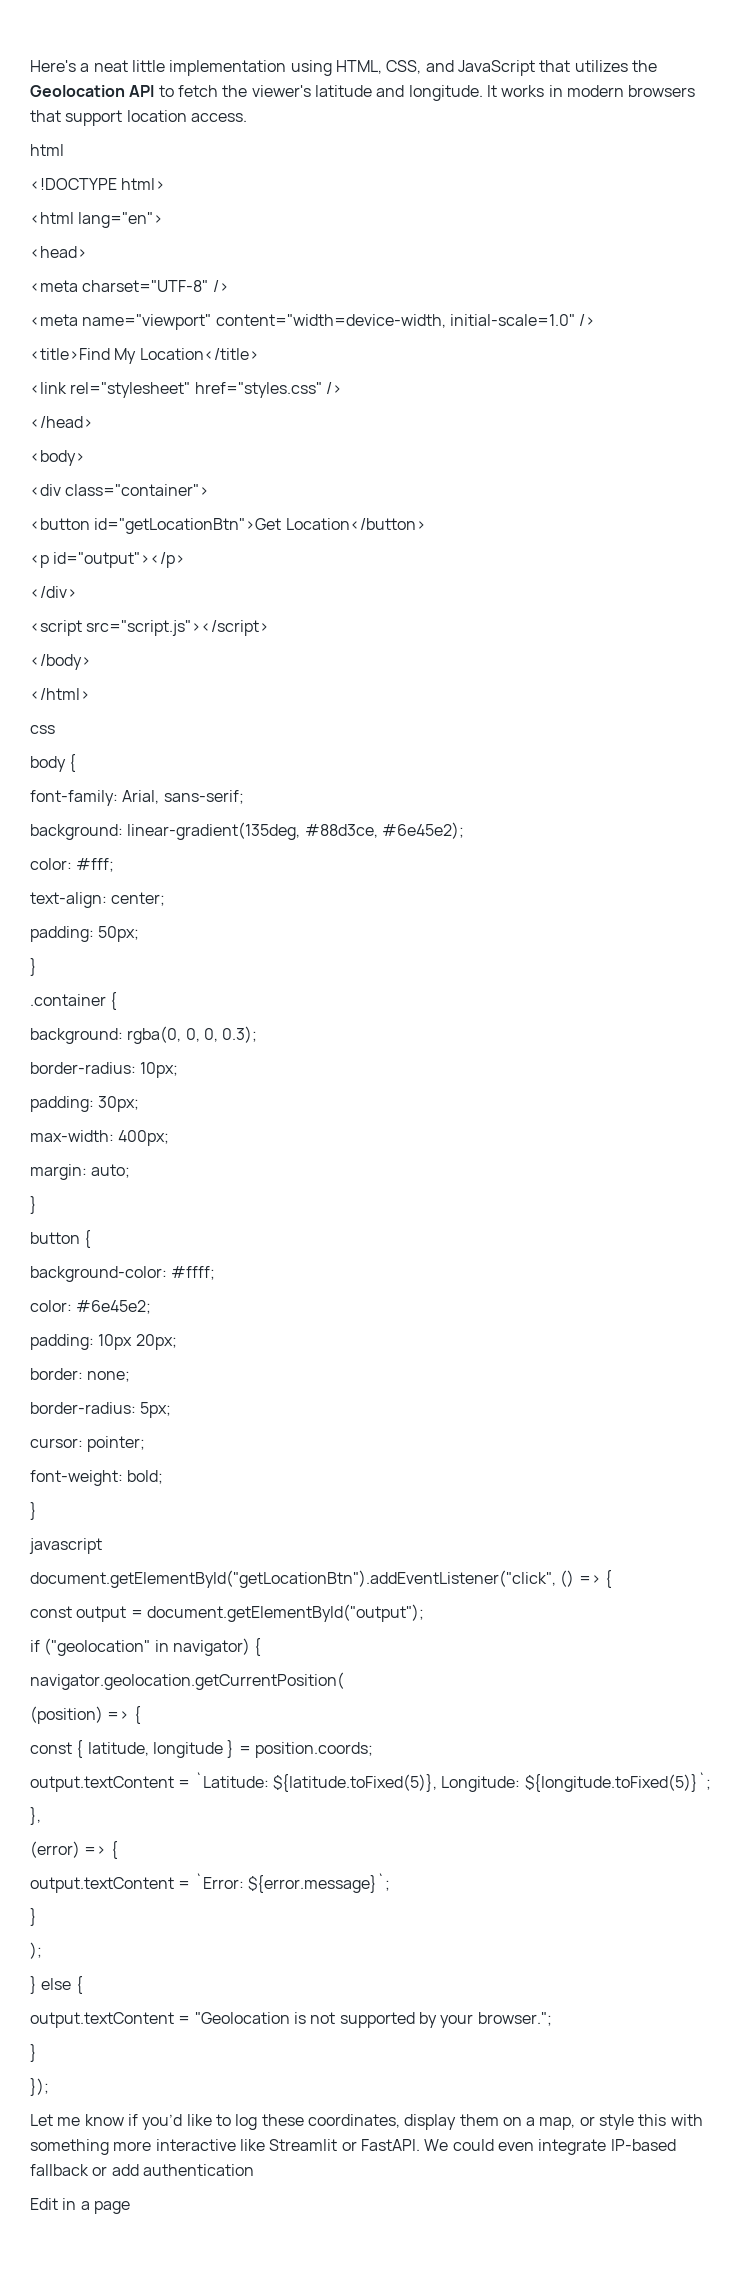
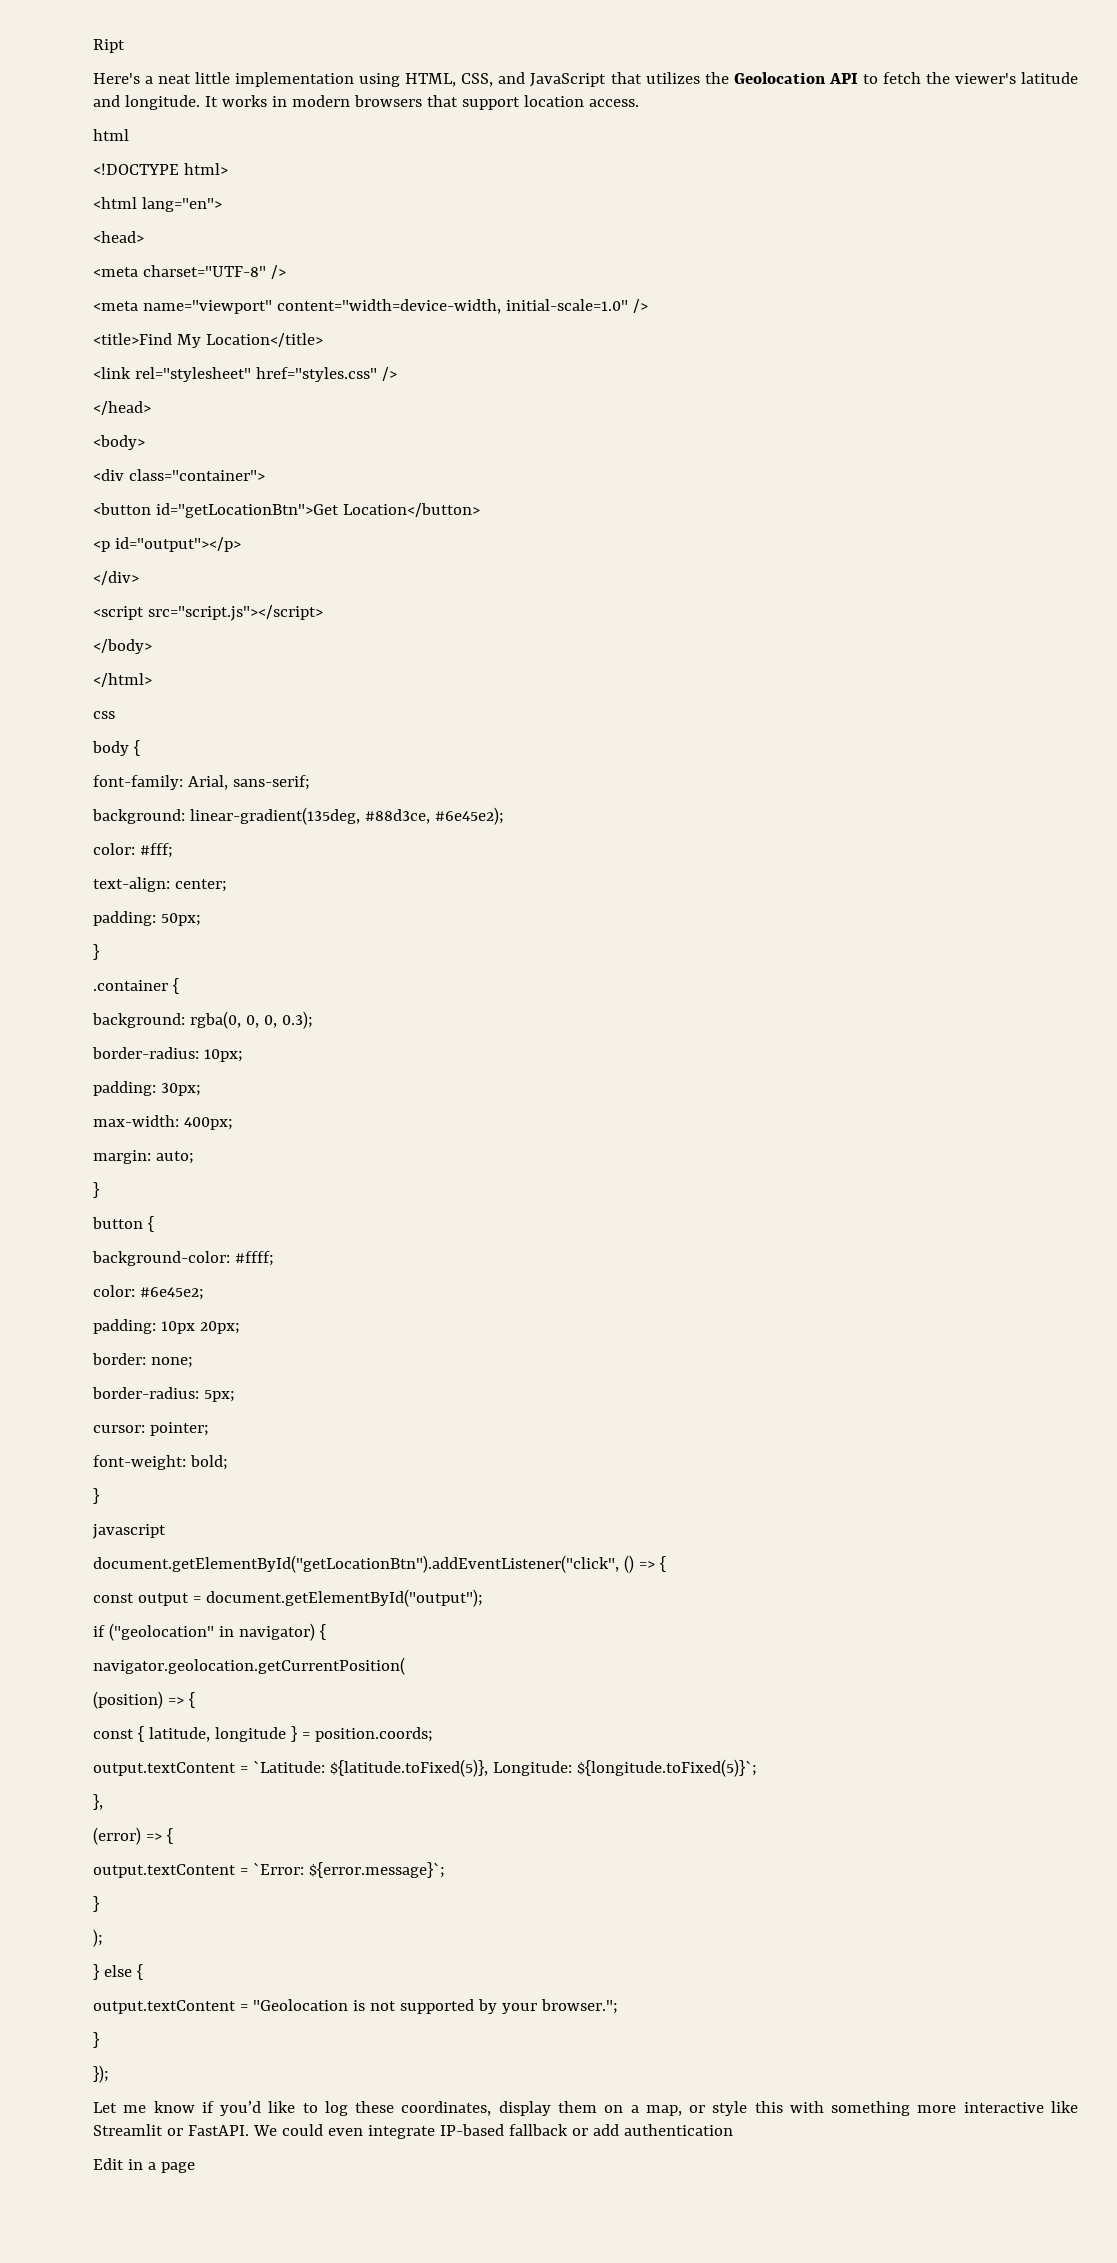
+ Ript

